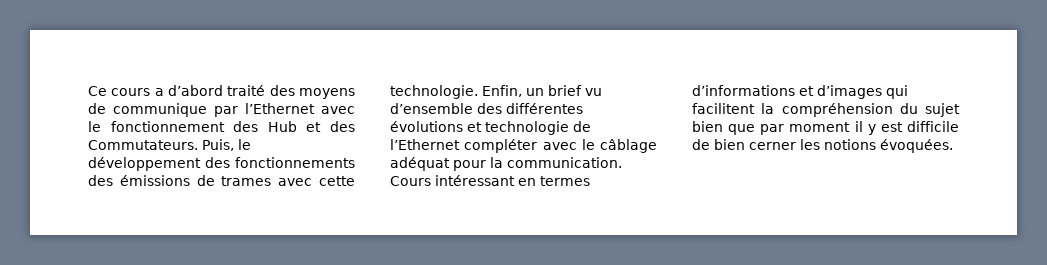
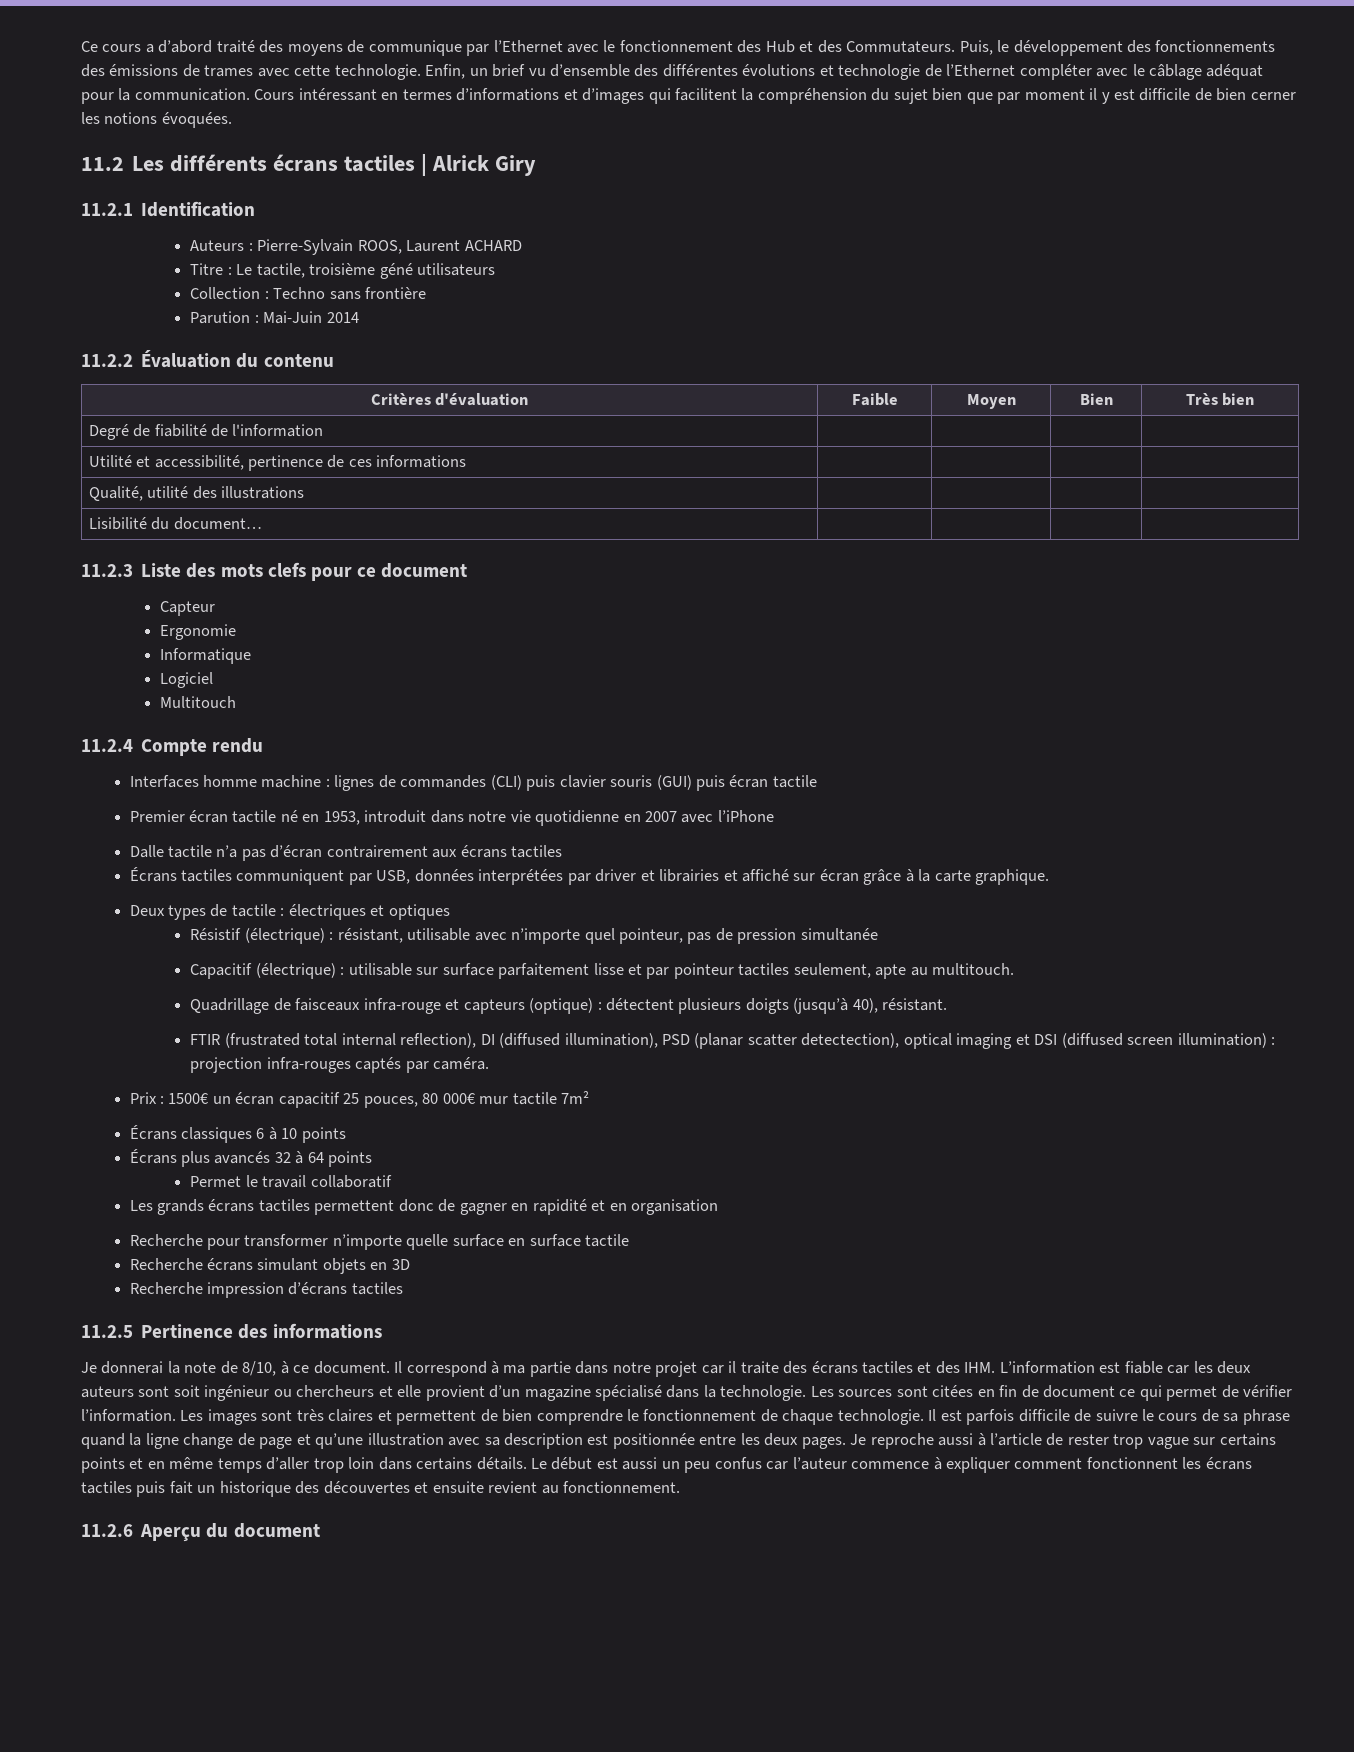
+ 11.2 Les différents écrans tactiles | Alrick Giry
+ 11.2.1 Identification
+ Auteurs : Pierre-Sylvain ROOS, Laurent ACHARD
+ Titre : Le tactile, troisième géné utilisateurs
+ Collection : Techno sans frontière
+ Parution : Mai-Juin 2014
+ 11.2.2 Évaluation du contenu
+ Critères d'évaluation | Faible | Moyen | Bien | Très bien
+ Degré de fiabilité de l'information | | | |
+ Utilité et accessibilité, pertinence de ces informations | | | |
+ Qualité, utilité des illustrations | | | |
+ Lisibilité du document… | | | |
+ 11.2.3 Liste des mots clefs pour ce document
+ Capteur
+ Ergonomie
+ Informatique
+ Logiciel
+ Multitouch
+ 11.2.4 Compte rendu
+ Interfaces homme machine : lignes de commandes (CLI) puis clavier souris (GUI) puis écran tactile
+ Premier écran tactile né en 1953, introduit dans notre vie quotidienne en 2007 avec l’iPhone
+ Dalle tactile n’a pas d’écran contrairement aux écrans tactiles
+ Écrans tactiles communiquent par USB, données interprétées par driver et librairies et affiché sur écran grâce à la carte graphique.
+ Deux types de tactile : électriques et optiques
+ Résistif (électrique) : résistant, utilisable avec n’importe quel pointeur, pas de pression simultanée
+ Capacitif (électrique) : utilisable sur surface parfaitement lisse et par pointeur tactiles seulement, apte au multitouch.
+ Quadrillage de faisceaux infra-rouge et capteurs (optique) : détectent plusieurs doigts (jusqu’à 40), résistant.
+ FTIR (frustrated total internal reflection), DI (diffused illumination), PSD (planar scatter detectection), optical imaging et DSI (diffused screen illumination) : projection infra-rouges captés par caméra.
+ Prix : 1500€ un écran capacitif 25 pouces, 80 000€ mur tactile 7m²
+ Écrans classiques 6 à 10 points
+ Écrans plus avancés 32 à 64 points
+ Permet le travail collaboratif
+ Les grands écrans tactiles permettent donc de gagner en rapidité et en organisation
+ Recherche pour transformer n’importe quelle surface en surface tactile
+ Recherche écrans simulant objets en 3D
+ Recherche impression d’écrans tactiles
+ 11.2.5 Pertinence des informations
+ Je donnerai la note de 8/10, à ce document. Il correspond à ma partie dans notre projet car il traite des écrans tactiles et des IHM. L’information est fiable car les deux auteurs sont soit ingénieur ou chercheurs et elle provient d’un magazine spécialisé dans la technologie. Les sources sont citées en fin de document ce qui permet de vérifier l’information. Les images sont très claires et permettent de bien comprendre le fonctionnement de chaque technologie. Il est parfois difficile de suivre le cours de sa phrase quand la ligne change de page et qu’une illustration avec sa description est positionnée entre les deux pages. Je reproche aussi à l’article de rester trop vague sur certains points et en même temps d’aller trop loin dans certains détails. Le début est aussi un peu confus car l’auteur commence à expliquer comment fonctionnent les écrans tactiles puis fait un historique des découvertes et ensuite revient au fonctionnement.
+ 11.2.6 Aperçu du document

